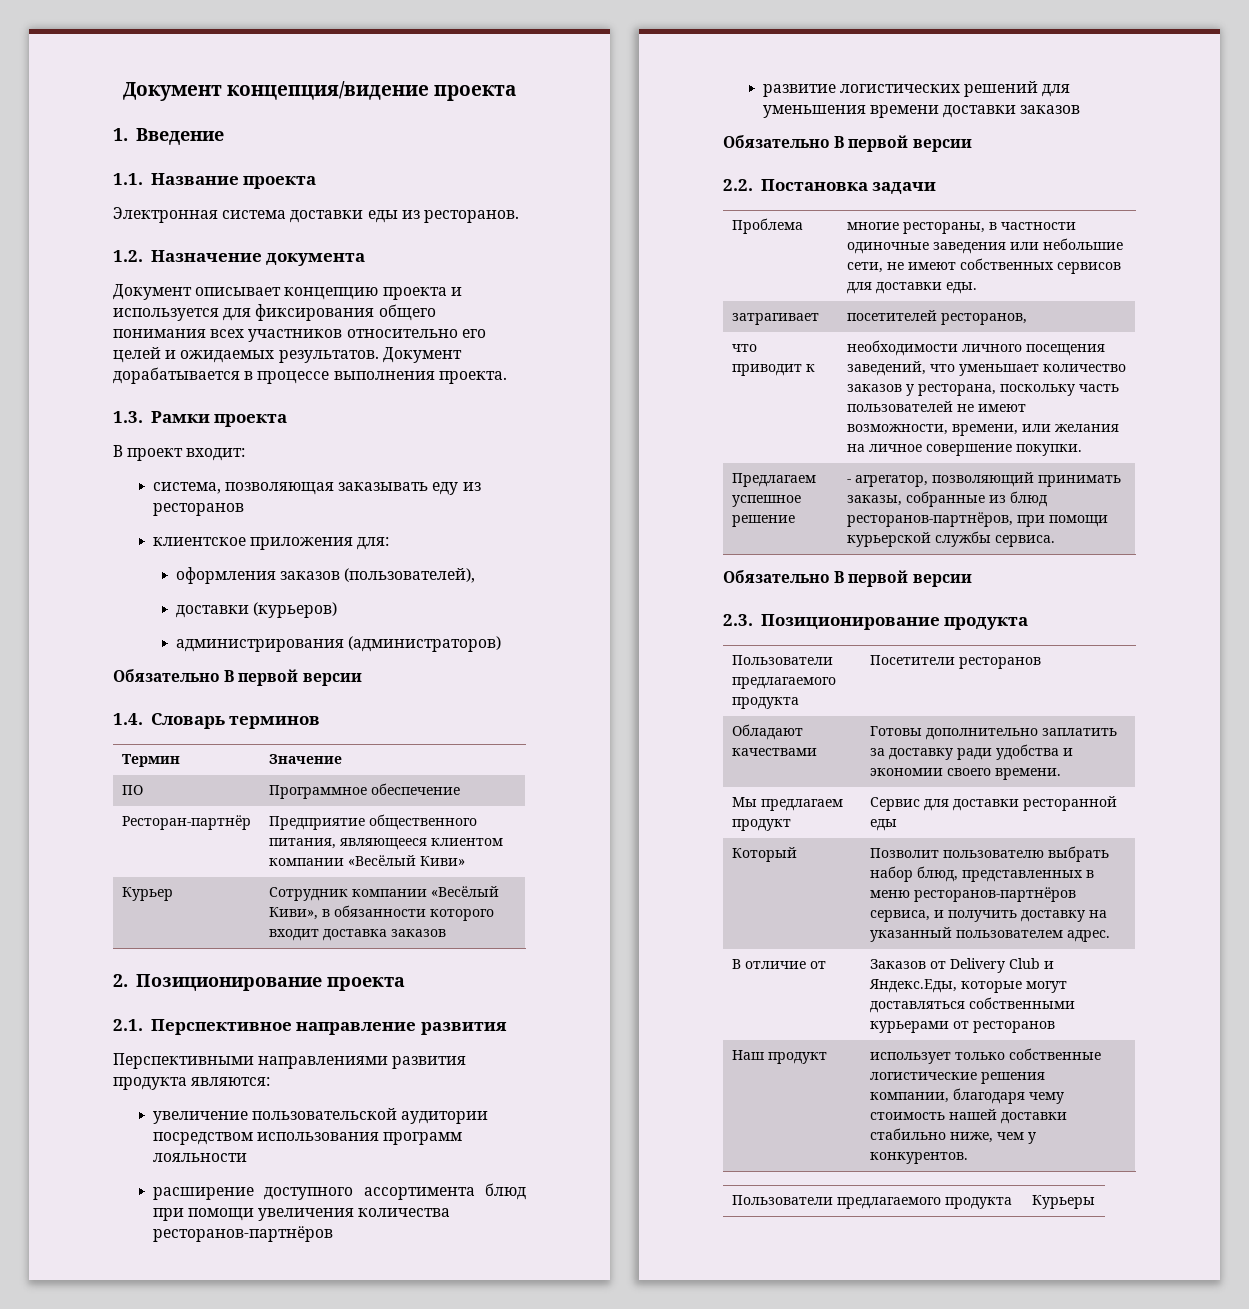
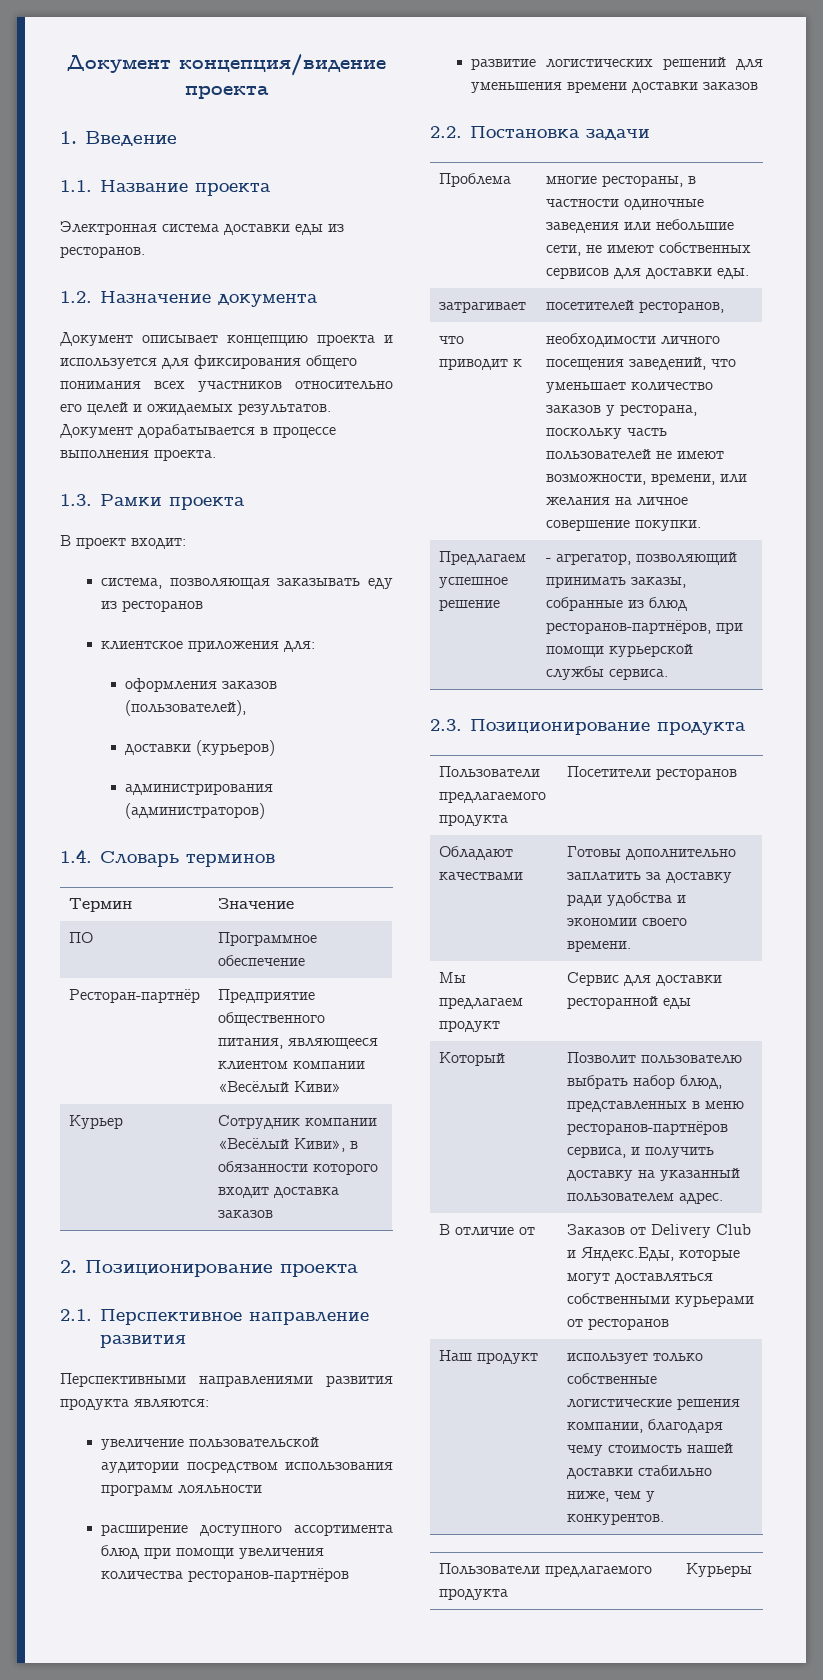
  администрирования (администраторов)
- Обязательно В первой версии
  развитие логистических решений для уменьшения времени доставки заказов
- Обязательно В первой версии
  Предлагаем успешное решение | - агрегатор, позволяющий принимать заказы, собранные из блюд ресторанов-партнёров, при помощи курьерской службы сервиса.
- Обязательно В первой версии

